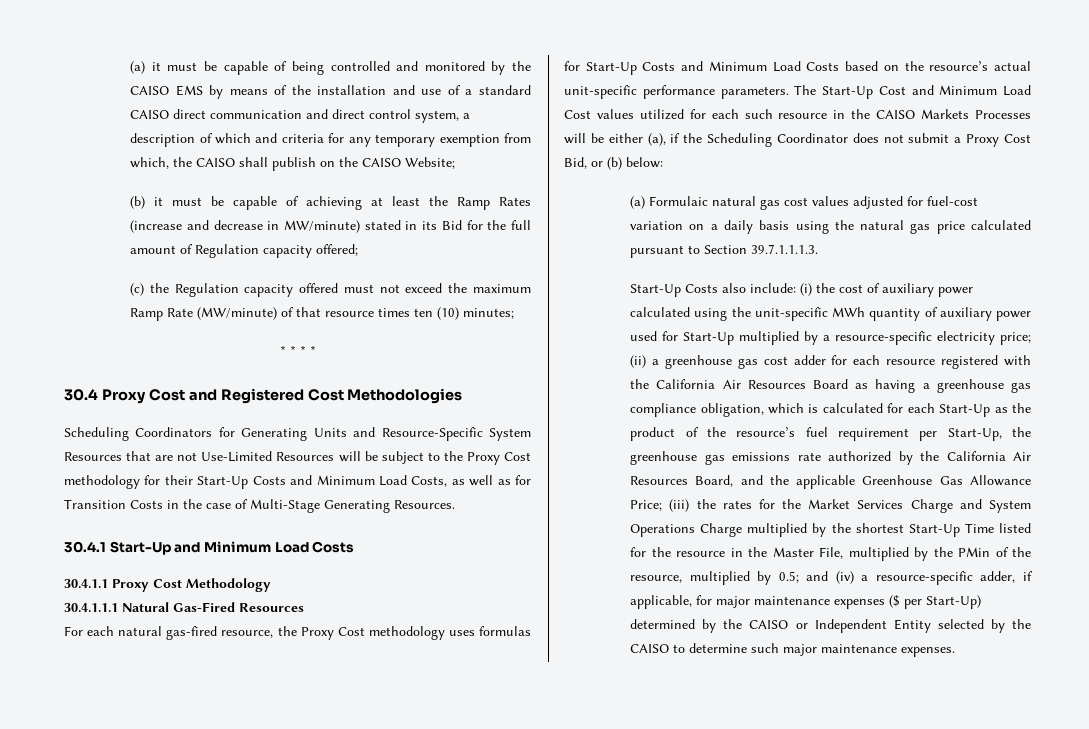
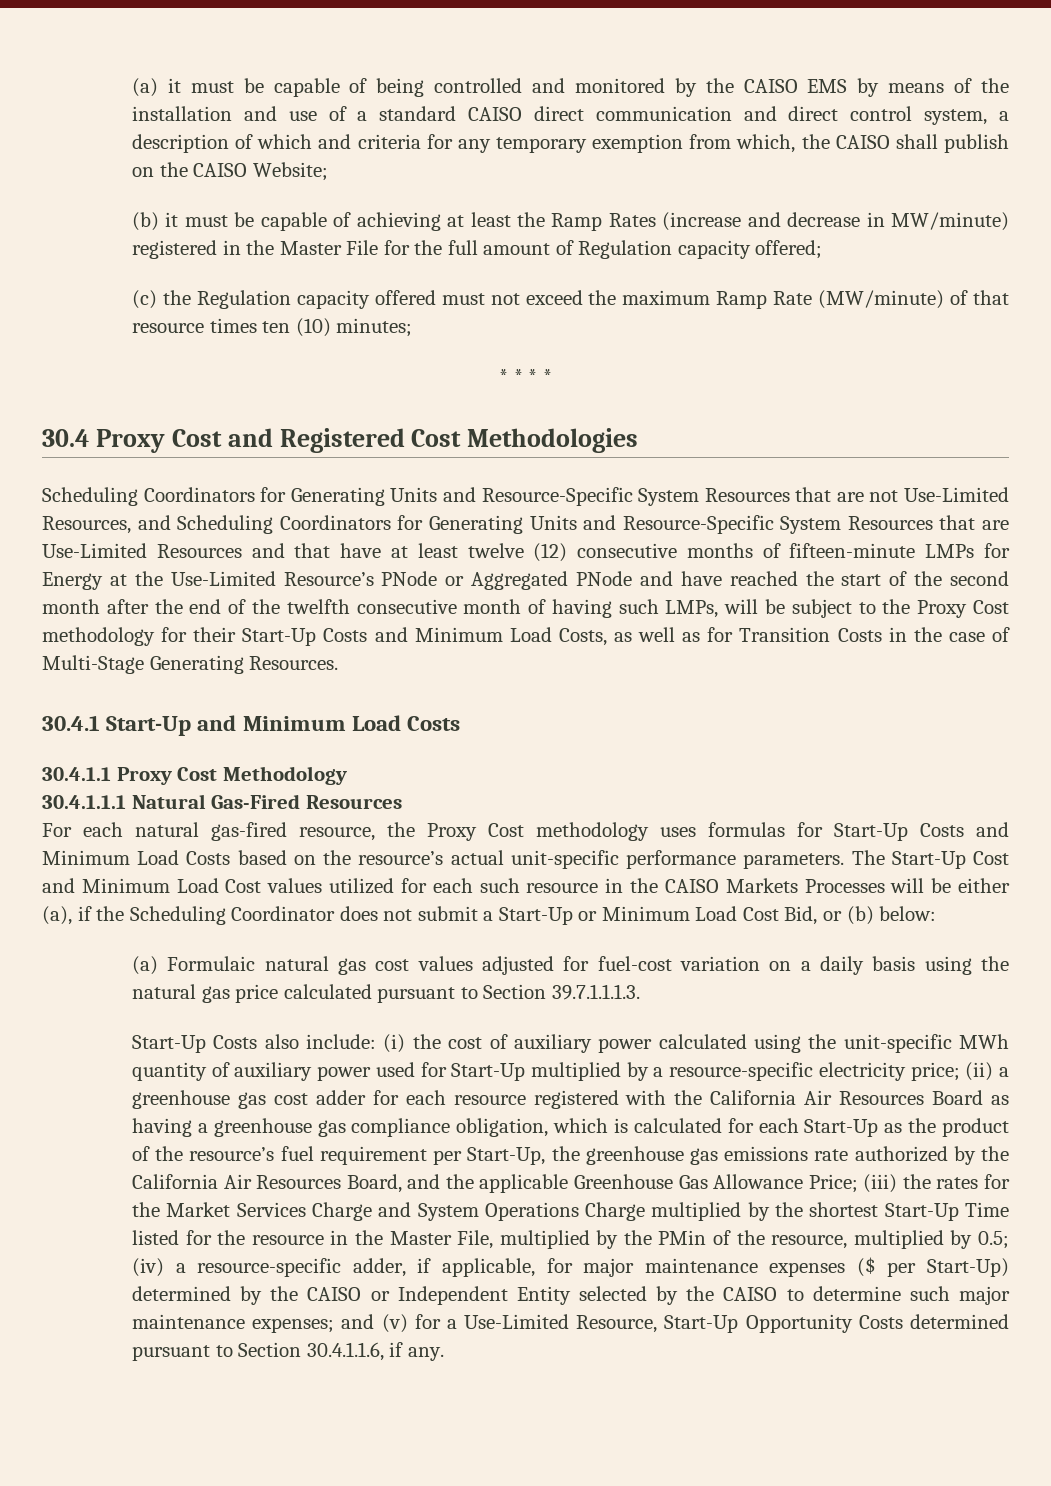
- (b) it must be capable of achieving at least the Ramp Rates (increase and decrease in MW/minute) stated in its Bid for the full amount of Regulation capacity offered;
+ (b) it must be capable of achieving at least the Ramp Rates (increase and decrease in MW/minute) registered in the Master File for the full amount of Regulation capacity offered;
- Scheduling Coordinators for Generating Units and Resource-Specific System Resources that are not Use-Limited Resources will be subject to the Proxy Cost methodology for their Start-Up Costs and Minimum Load Costs, as well as for Transition Costs in the case of Multi-Stage Generating Resources.
+ Scheduling Coordinators for Generating Units and Resource-Specific System Resources that are not Use-Limited Resources, and Scheduling Coordinators for Generating Units and Resource-Specific System Resources that are Use-Limited Resources and that have at least twelve (12) consecutive months of fifteen-minute LMPs for Energy at the Use-Limited Resource’s PNode or Aggregated PNode and have reached the start of the second month after the end of the twelfth consecutive month of having such LMPs, will be subject to the Proxy Cost methodology for their Start-Up Costs and Minimum Load Costs, as well as for Transition Costs in the case of Multi-Stage Generating Resources.
- The Start-Up Cost and Minimum Load Cost values utilized for each such resource in the CAISO Markets Processes will be either (a), if the Scheduling Coordinator does not submit a Proxy Cost Bid, or (b) below:
+ The Start-Up Cost and Minimum Load Cost values utilized for each such resource in the CAISO Markets Processes will be either (a), if the Scheduling Coordinator does not submit a Start-Up or Minimum Load Cost Bid, or (b) below:
- and (iv) a resource-specific adder, if applicable, for major maintenance expenses ($ per Start-Up) determined by the CAISO or Independent Entity selected by the CAISO to determine such major maintenance expenses.
+ (iv) a resource-specific adder, if applicable, for major maintenance expenses ($ per Start-Up) determined by the CAISO or Independent Entity selected by the CAISO to determine such major maintenance expenses; and (v) for a Use-Limited Resource, Start-Up Opportunity Costs determined pursuant to Section 30.4.1.1.6, if any.

